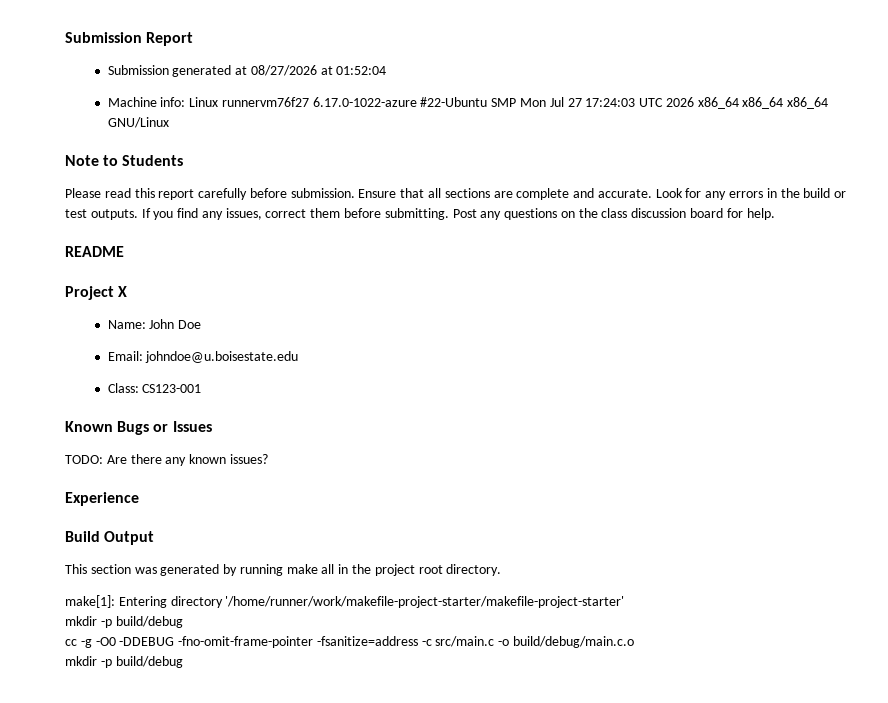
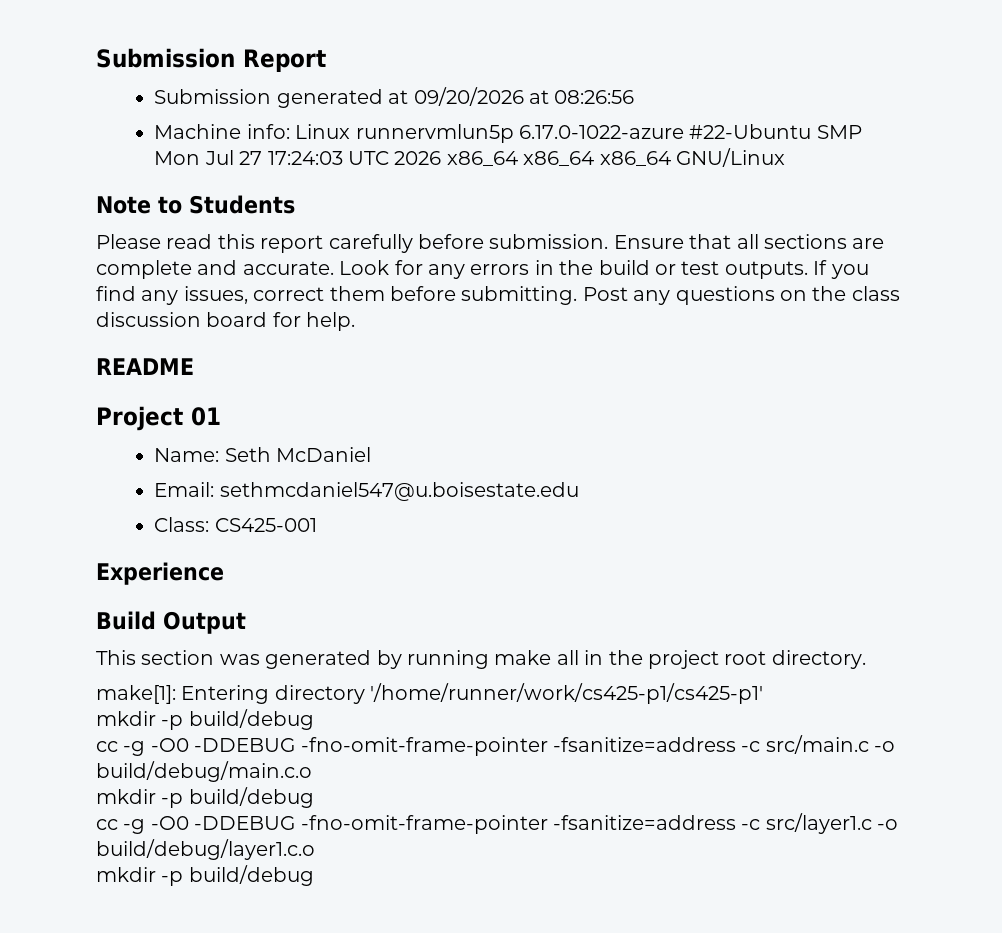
- Submission generated at 08/27/2026 at 01:52:04
+ Submission generated at 09/20/2026 at 08:26:56
- Machine info: Linux runnervm76f27 6.17.0-1022-azure #22-Ubuntu SMP Mon Jul 27 17:24:03 UTC 2026 x86_64 x86_64 x86_64 GNU/Linux
+ Machine info: Linux runnervmlun5p 6.17.0-1022-azure #22-Ubuntu SMP Mon Jul 27 17:24:03 UTC 2026 x86_64 x86_64 x86_64 GNU/Linux
- Project X
+ Project 01
- Name: John Doe
+ Name: Seth McDaniel
- Email: johndoe@u.boisestate.edu
+ Email: sethmcdaniel547@u.boisestate.edu
- Class: CS123-001
- Known Bugs or Issues
- TODO: Are there any known issues?
+ Class: CS425-001
- make[1]: Entering directory '/home/runner/work/makefile-project-starter/makefile-project-starter'
+ make[1]: Entering directory '/home/runner/work/cs425-p1/cs425-p1'
+ cc -g -O0 -DDEBUG -fno-omit-frame-pointer -fsanitize=address -c src/layer1.c -o build/debug/layer1.c.o
+ mkdir -p build/debug

